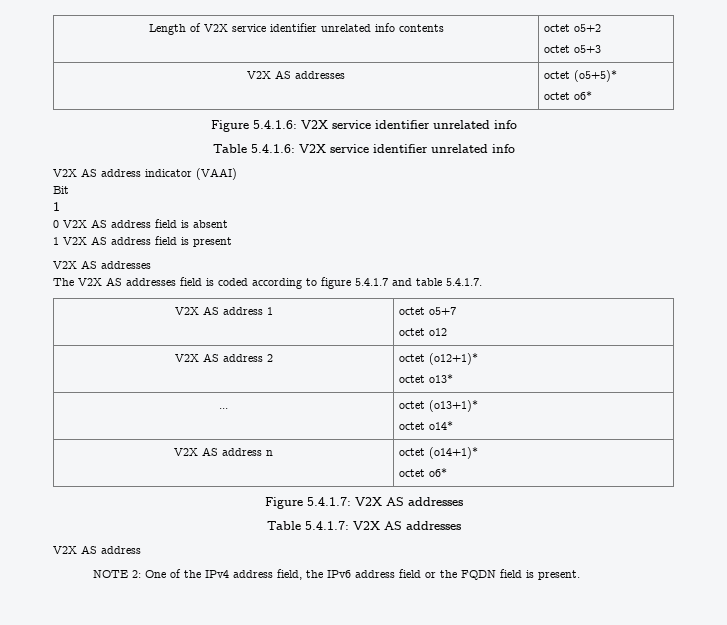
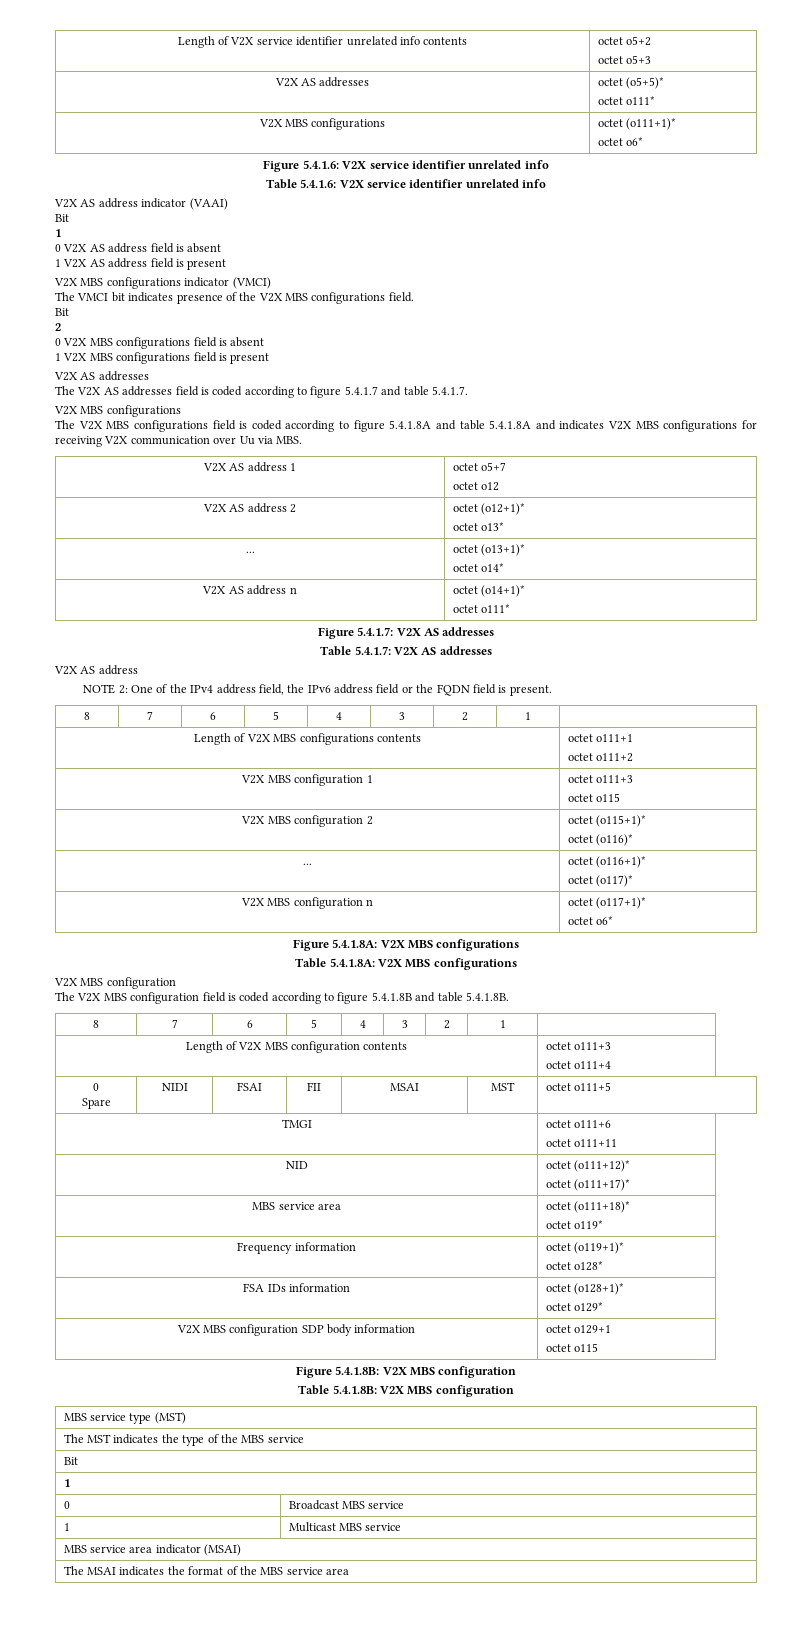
  V2X AS addresses | octet (o5+5)*
+ octet o111*
+ V2X MBS configurations | octet (o111+1)*
+ V2X MBS configurations indicator (VMCI)
+ The VMCI bit indicates presence of the V2X MBS configurations field.
+ Bit
+ 2
+ 0 V2X MBS configurations field is absent
+ 1 V2X MBS configurations field is present
  The V2X AS addresses field is coded according to figure 5.4.1.7 and table 5.4.1.7.
+ V2X MBS configurations
+ The V2X MBS configurations field is coded according to figure 5.4.1.8A and table 5.4.1.8A and indicates V2X MBS configurations for receiving V2X communication over Uu via MBS.
  V2X AS address n | octet (o14+1)*
- octet o6*
+ octet o111*
  NOTE 2: One of the IPv4 address field, the IPv6 address field or the FQDN field is present.
+ 8 | 7 | 6 | 5 | 4 | 3 | 2 | 1 |
+ Length of V2X MBS configurations contents | octet o111+1
+ octet o111+2
+ V2X MBS configuration 1 | octet o111+3
+ octet o115
+ V2X MBS configuration 2 | octet (o115+1)*
+ octet (o116)*
+ ... | octet (o116+1)*
+ octet (o117)*
+ V2X MBS configuration n | octet (o117+1)*
+ octet o6*
+ Figure 5.4.1.8A: V2X MBS configurations
+ Table 5.4.1.8A: V2X MBS configurations
+ V2X MBS configuration
+ The V2X MBS configuration field is coded according to figure 5.4.1.8B and table 5.4.1.8B.
+ 8 | 7 | 6 | 5 | 4 | 3 | 2 | 1 |
+ Length of V2X MBS configuration contents | octet o111+3
+ octet o111+4
+ 0
+ Spare | NIDI | FSAI | FII | MSAI | MST | octet o111+5
+ TMGI | octet o111+6
+ octet o111+11
+ NID | octet (o111+12)*
+ octet (o111+17)*
+ MBS service area | octet (o111+18)*
+ octet o119*
+ Frequency information | octet (o119+1)*
+ octet o128*
+ FSA IDs information | octet (o128+1)*
+ octet o129*
+ V2X MBS configuration SDP body information | octet o129+1
+ octet o115
+ Figure 5.4.1.8B: V2X MBS configuration
+ Table 5.4.1.8B: V2X MBS configuration
+ MBS service type (MST)
+ The MST indicates the type of the MBS service
+ Bit
+ 1
+ 0 | Broadcast MBS service
+ 1 | Multicast MBS service
+ MBS service area indicator (MSAI)
+ The MSAI indicates the format of the MBS service area

